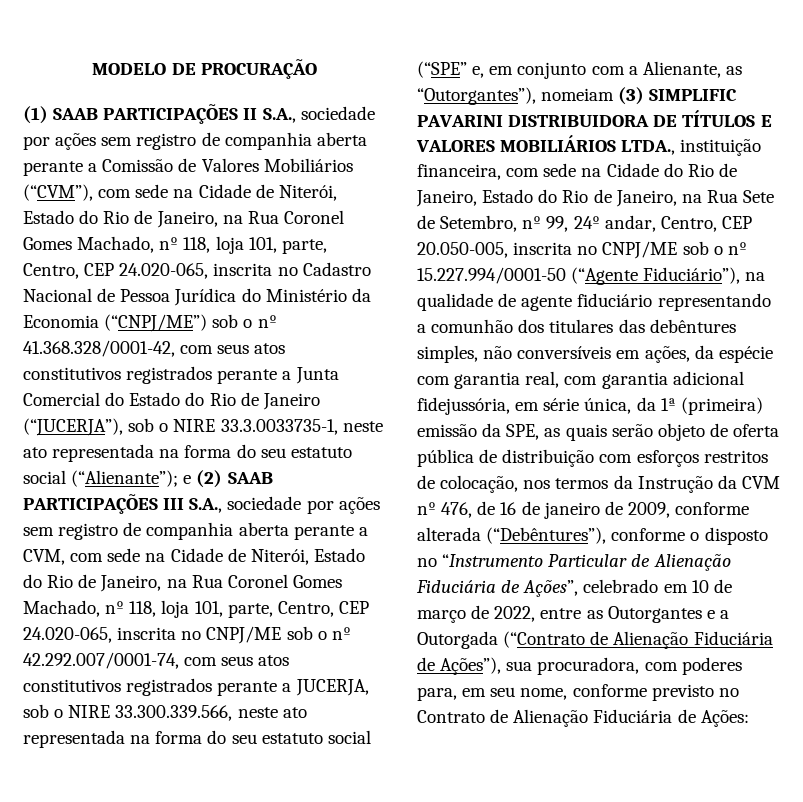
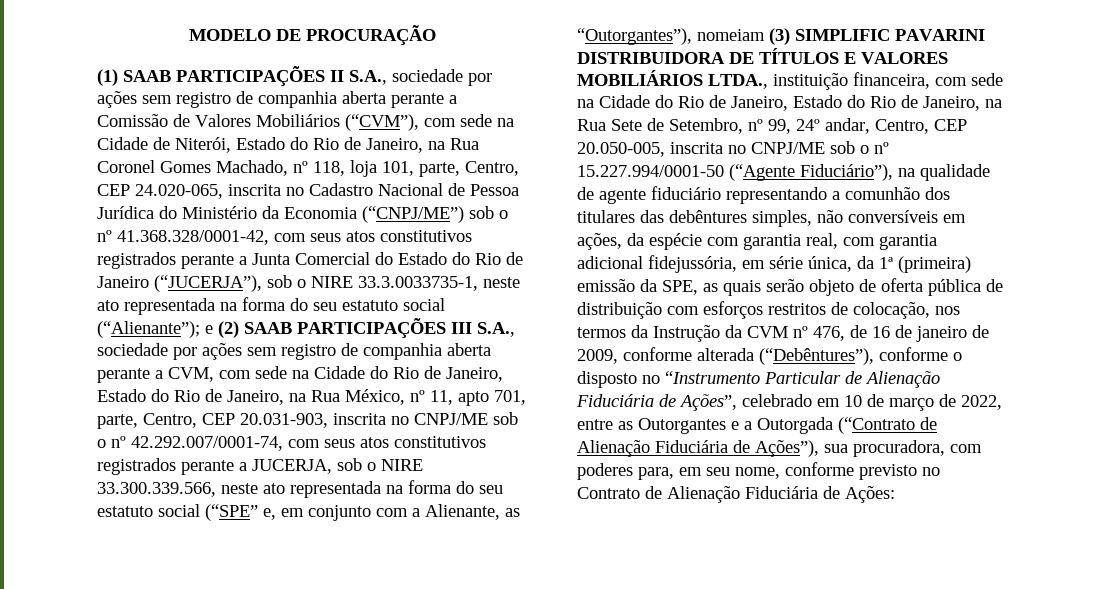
- e (2) SAAB PARTICIPAÇÕES III S.A., sociedade por ações sem registro de companhia aberta perante a CVM, com sede na Cidade de Niterói, Estado do Rio de Janeiro, na Rua Coronel Gomes Machado, nº 118, loja 101, parte, Centro, CEP 24.020-065, inscrita no CNPJ/ME sob o nº 42.292.007/0001-74, com seus atos constitutivos registrados perante a JUCERJA, sob o NIRE 33.300.339.566, neste ato representada na forma do seu estatuto social (“SPE” e, em conjunto com a Alienante, as “Outorgantes”), nomeiam (3) SIMPLIFIC PAVARINI DISTRIBUIDORA DE TÍTULOS E VALORES MOBILIÁRIOS LTDA., instituição financeira, com sede na Cidade do Rio de Janeiro, Estado do Rio de Janeiro, na Rua Sete de Setembro, nº 99, 24º andar, Centro, CEP 20.050-005, inscrita no CNPJ/ME sob o nº 15.227.994/0001-50 (“Agente Fiduciário”), na qualidade de agente fiduciário representando a comunhão dos titulares das debêntures simples, não conversíveis em ações, da espécie com garantia real, com garantia adicional fidejussória, em série única, da 1ª (primeira) emissão da SPE, as quais serão objeto de oferta pública de distribuição com esforços restritos de colocação, nos termos da Instrução da CVM nº 476, de 16 de janeiro de 2009, conforme alterada (“Debêntures”), conforme o disposto no “Instrumento Particular de Alienação Fiduciária de Ações”, celebrado em 10 de março de 2022, entre as Outorgantes e a Outorgada (“Contrato de Alienação Fiduciária de Ações”), sua procuradora, com poderes para, em seu nome, conforme previsto no Contrato de Alienação Fiduciária de Ações:
+ e (2) SAAB PARTICIPAÇÕES III S.A., sociedade por ações sem registro de companhia aberta perante a CVM, com sede na Cidade do Rio de Janeiro, Estado do Rio de Janeiro, na Rua México, nº 11, apto 701, parte, Centro, CEP 20.031-903, inscrita no CNPJ/ME sob o nº 42.292.007/0001-74, com seus atos constitutivos registrados perante a JUCERJA, sob o NIRE 33.300.339.566, neste ato representada na forma do seu estatuto social (“SPE” e, em conjunto com a Alienante, as “Outorgantes”), nomeiam (3) SIMPLIFIC PAVARINI DISTRIBUIDORA DE TÍTULOS E VALORES MOBILIÁRIOS LTDA., instituição financeira, com sede na Cidade do Rio de Janeiro, Estado do Rio de Janeiro, na Rua Sete de Setembro, nº 99, 24º andar, Centro, CEP 20.050-005, inscrita no CNPJ/ME sob o nº 15.227.994/0001-50 (“Agente Fiduciário”), na qualidade de agente fiduciário representando a comunhão dos titulares das debêntures simples, não conversíveis em ações, da espécie com garantia real, com garantia adicional fidejussória, em série única, da 1ª (primeira) emissão da SPE, as quais serão objeto de oferta pública de distribuição com esforços restritos de colocação, nos termos da Instrução da CVM nº 476, de 16 de janeiro de 2009, conforme alterada (“Debêntures”), conforme o disposto no “Instrumento Particular de Alienação Fiduciária de Ações”, celebrado em 10 de março de 2022, entre as Outorgantes e a Outorgada (“Contrato de Alienação Fiduciária de Ações”), sua procuradora, com poderes para, em seu nome, conforme previsto no Contrato de Alienação Fiduciária de Ações:

